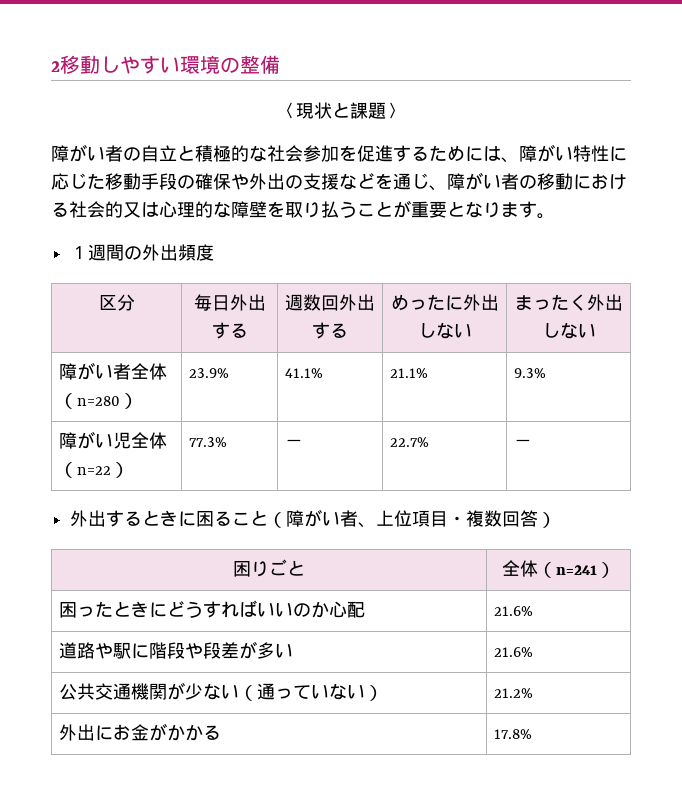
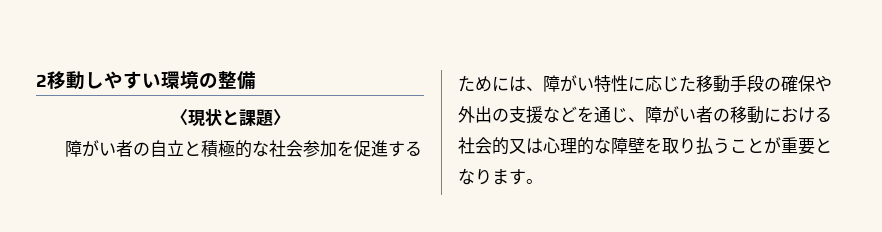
- １週間の外出頻度
- 区分 | 毎日外出する | 週数回外出する | めったに外出しない | まったく外出しない
- 障がい者全体（n=280） | 23.9% | 41.1% | 21.1% | 9.3%
- 障がい児全体（n=22） | 77.3% | － | 22.7% | －
- 外出するときに困ること（障がい者、上位項目・複数回答）
- 困りごと | 全体（n=241）
- 困ったときにどうすればいいのか心配 | 21.6%
- 道路や駅に階段や段差が多い | 21.6%
- 公共交通機関が少ない（通っていない） | 21.2%
- 外出にお金がかかる | 17.8%

